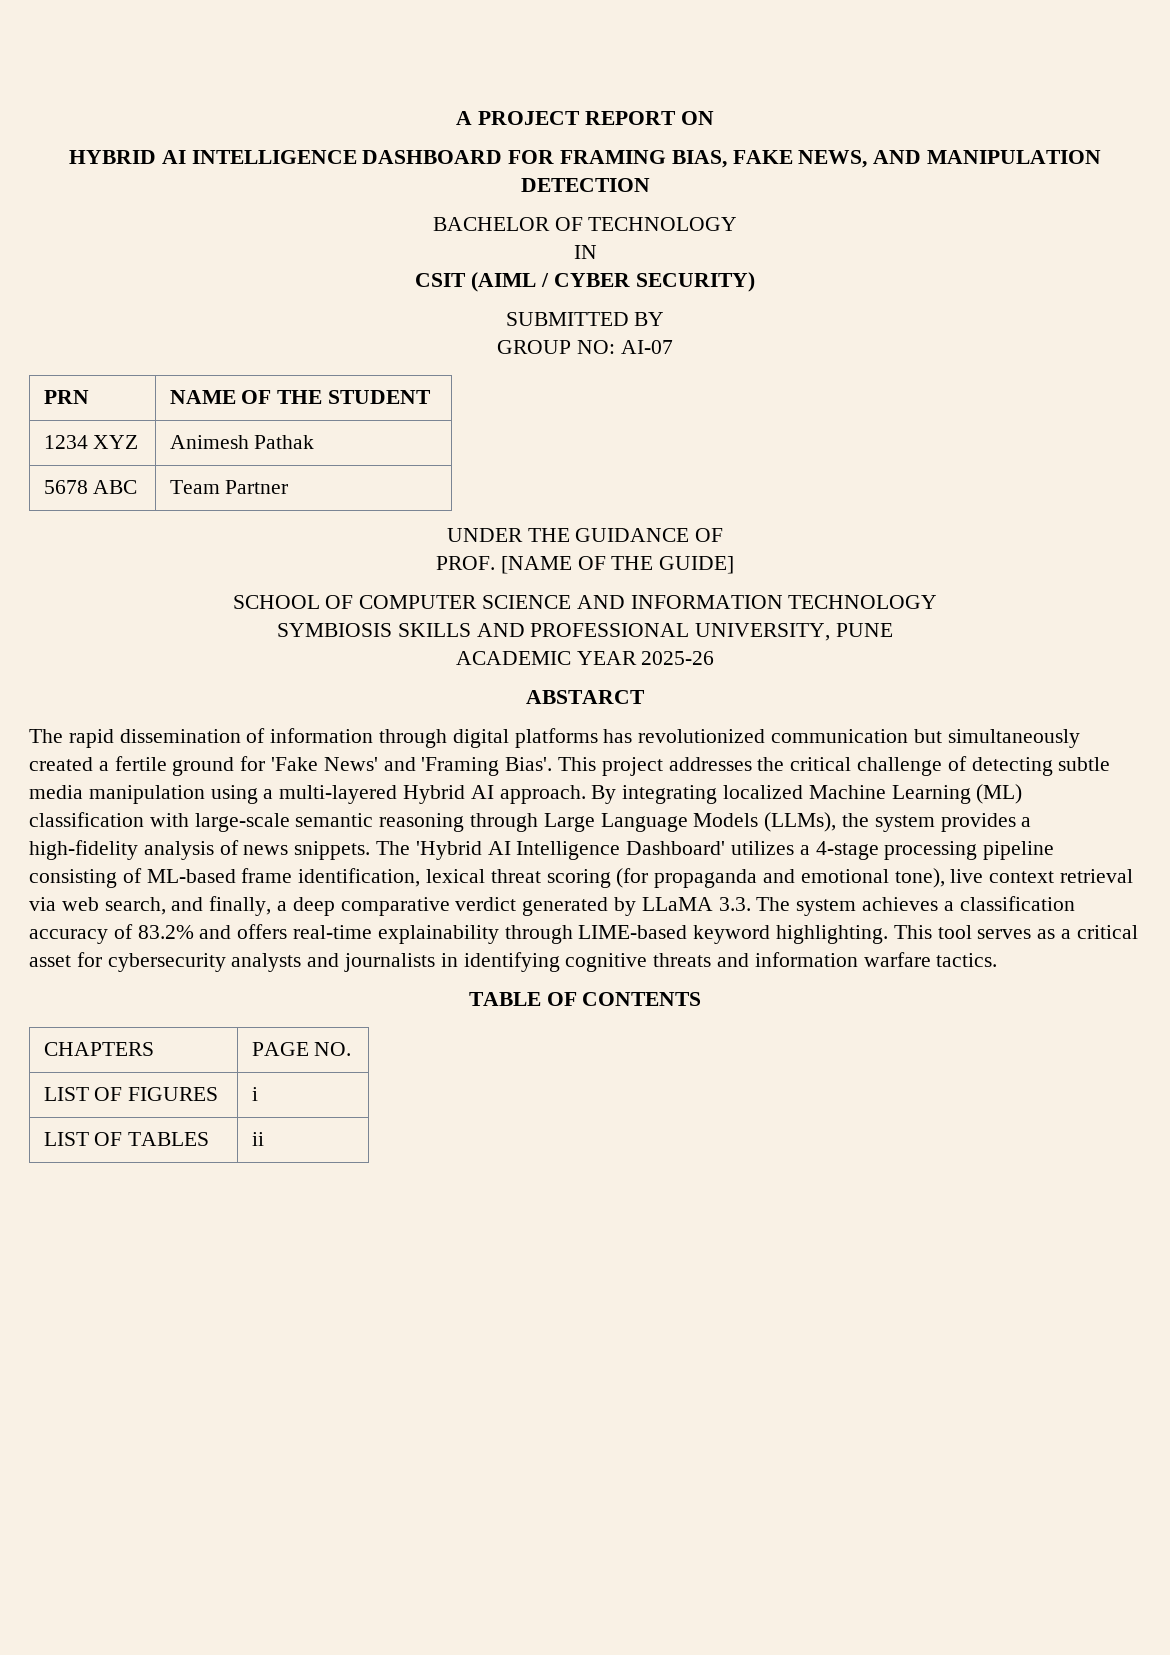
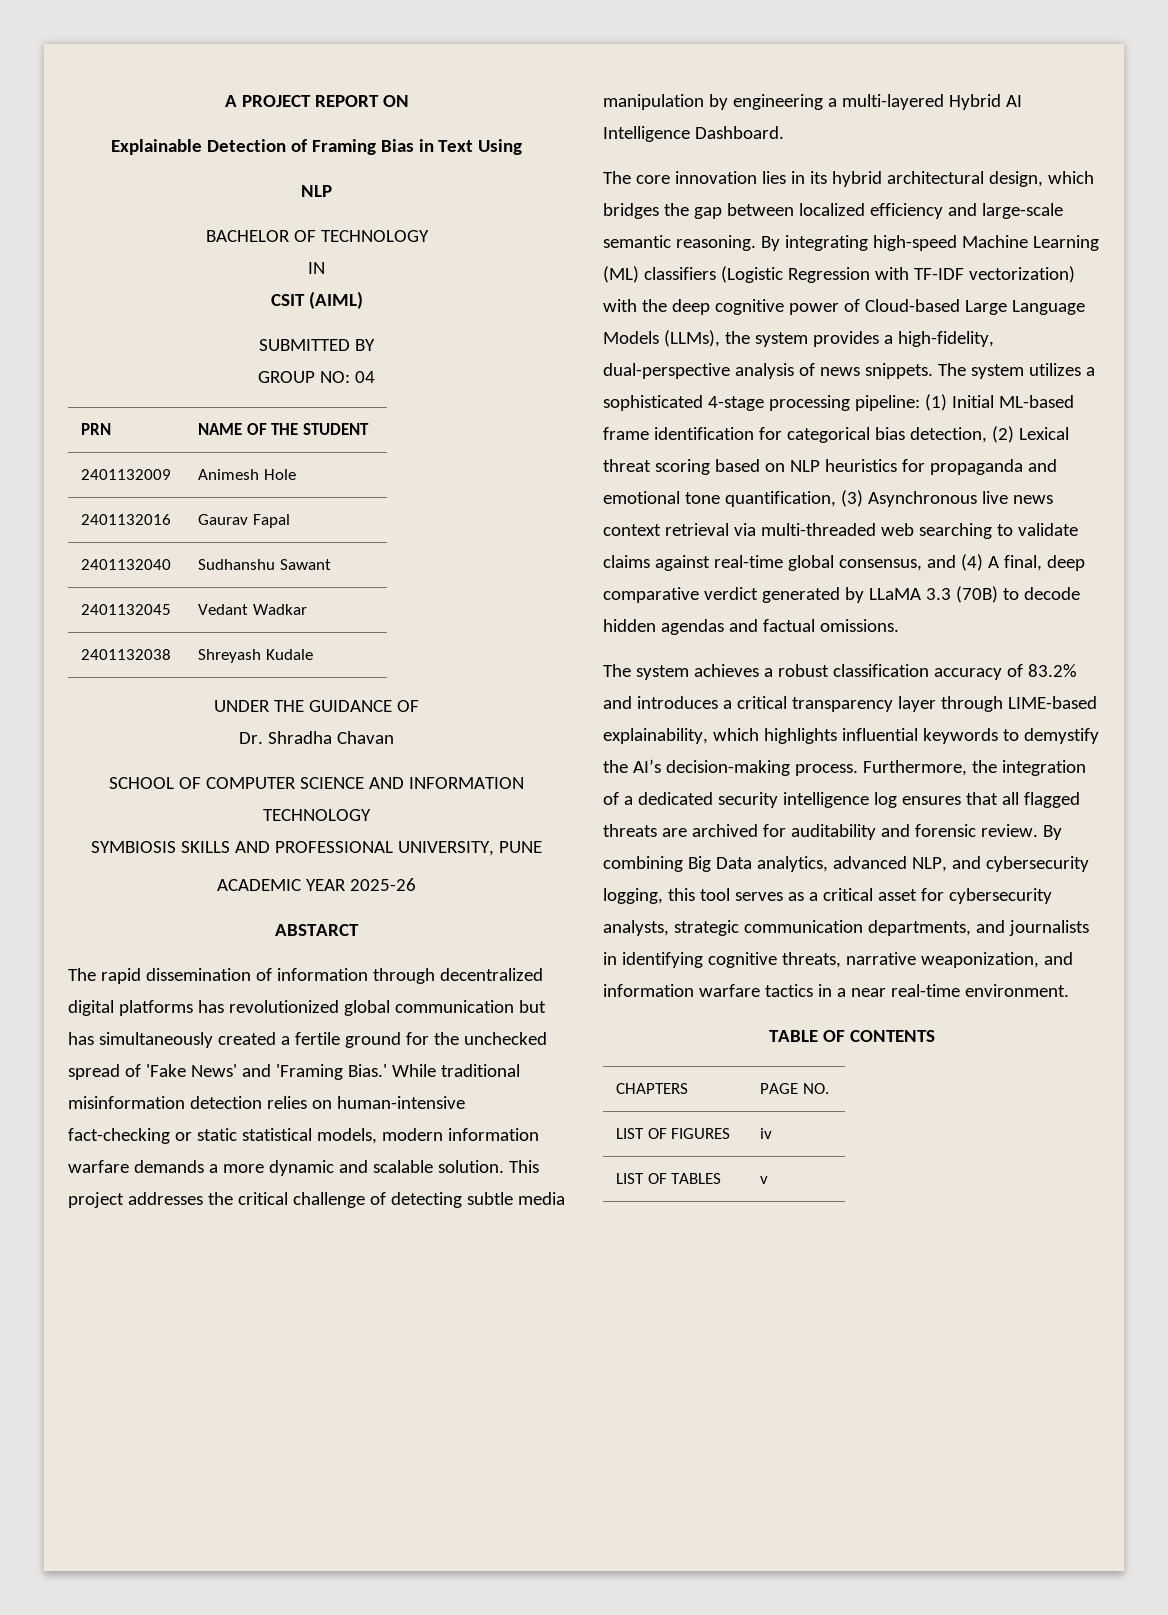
- HYBRID AI INTELLIGENCE DASHBOARD FOR FRAMING BIAS, FAKE NEWS, AND MANIPULATION DETECTION
+ Explainable Detection of Framing Bias in Text Using
+ NLP
- CSIT (AIML / CYBER SECURITY)
+ CSIT (AIML)
- GROUP NO: AI-07
+ GROUP NO: 04
- 1234 XYZ | Animesh Pathak
- 5678 ABC | Team Partner
+ 2401132009 | Animesh Hole
+ 2401132016 | Gaurav Fapal
+ 2401132040 | Sudhanshu Sawant
+ 2401132045 | Vedant Wadkar
+ 2401132038 | Shreyash Kudale
- PROF. [NAME OF THE GUIDE]
+ Dr. Shradha Chavan
- The rapid dissemination of information through digital platforms has revolutionized communication but simultaneously created a fertile ground for 'Fake News' and 'Framing Bias'.
+ The rapid dissemination of information through decentralized digital platforms has revolutionized global communication but has simultaneously created a fertile ground for the unchecked spread of 'Fake News' and 'Framing Bias.' While traditional misinformation detection relies on human-intensive fact-checking or static statistical models, modern information warfare demands a more dynamic and scalable solution.
- This project addresses the critical challenge of detecting subtle media manipulation using a multi-layered Hybrid AI approach.
+ This project addresses the critical challenge of detecting subtle media manipulation by engineering a multi-layered Hybrid AI Intelligence Dashboard.
+ The core innovation lies in its hybrid architectural design, which bridges the gap between localized efficiency and large-scale semantic reasoning.
- By integrating localized Machine Learning (ML) classification with large-scale semantic reasoning through Large Language Models (LLMs), the system provides a high-fidelity analysis of news snippets.
+ By integrating high-speed Machine Learning (ML) classifiers (Logistic Regression with TF-IDF vectorization) with the deep cognitive power of Cloud-based Large Language Models (LLMs), the system provides a high-fidelity, dual-perspective analysis of news snippets.
- The 'Hybrid AI Intelligence Dashboard' utilizes a 4-stage processing pipeline consisting of ML-based frame identification, lexical threat scoring (for propaganda and emotional tone), live context retrieval via web search, and finally, a deep comparative verdict generated by LLaMA 3.3. The system achieves a classification accuracy of 83.2% and offers real-time explainability through LIME-based keyword highlighting. This tool serves as a critical asset for cybersecurity analysts and journalists in identifying cognitive threats and information warfare tactics.
+ The system utilizes a sophisticated 4-stage processing pipeline: (1) Initial ML-based frame identification for categorical bias detection, (2) Lexical threat scoring based on NLP heuristics for propaganda and emotional tone quantification, (3) Asynchronous live news context retrieval via multi-threaded web searching to validate claims against real-time global consensus, and (4) A final, deep comparative verdict generated by LLaMA 3.3 (70B) to decode hidden agendas and factual omissions.
+ The system achieves a robust classification accuracy of 83.2% and introduces a critical transparency layer through LIME-based explainability, which highlights influential keywords to demystify the AI’s decision-making process. Furthermore, the integration of a dedicated security intelligence log ensures that all flagged threats are archived for auditability and forensic review. By combining Big Data analytics, advanced NLP, and cybersecurity logging, this tool serves as a critical asset for cybersecurity analysts, strategic communication departments, and journalists in identifying cognitive threats, narrative weaponization, and information warfare tactics in a near real-time environment.
- LIST OF FIGURES | i
+ LIST OF FIGURES | iv
- LIST OF TABLES | ii
+ LIST OF TABLES | v

